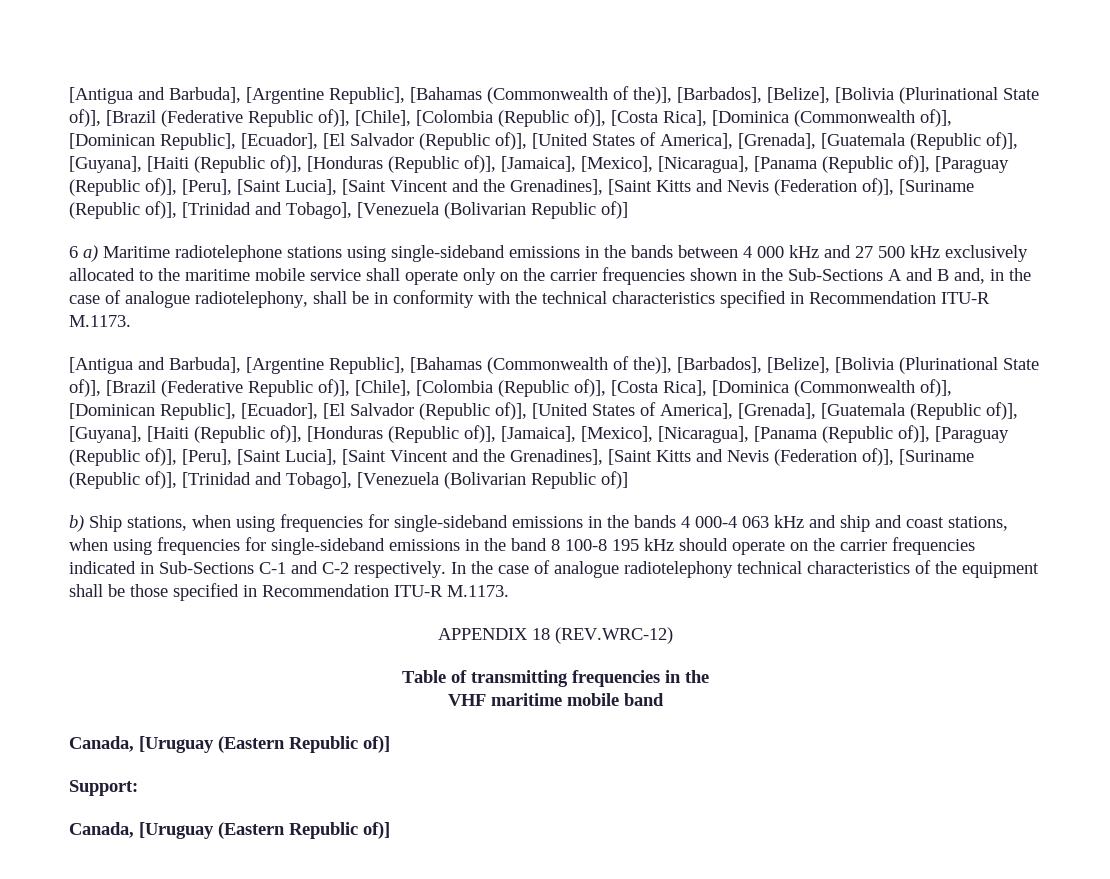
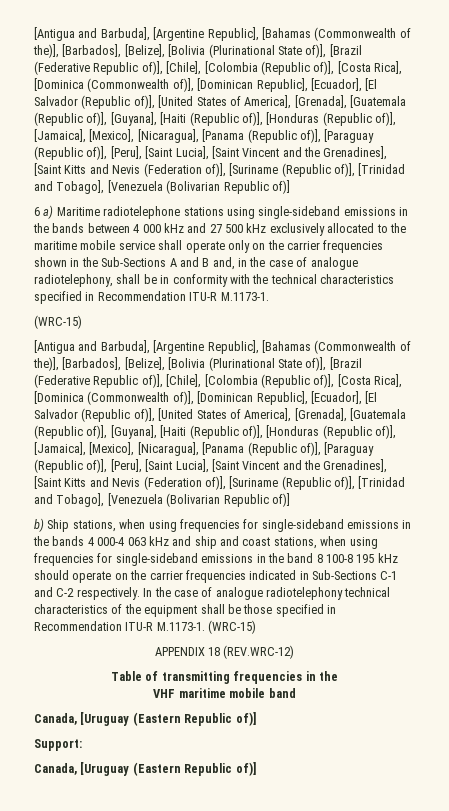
- 6 a) Maritime radiotelephone stations using single-sideband emissions in the bands between 4 000 kHz and 27 500 kHz exclusively allocated to the maritime mobile service shall operate only on the carrier frequencies shown in the Sub-Sections A and B and, in the case of analogue radiotelephony, shall be in conformity with the technical characteristics specified in Recommendation ITU-R M.1173.
+ 6 a) Maritime radiotelephone stations using single-sideband emissions in the bands between 4 000 kHz and 27 500 kHz exclusively allocated to the maritime mobile service shall operate only on the carrier frequencies shown in the Sub-Sections A and B and, in the case of analogue radiotelephony, shall be in conformity with the technical characteristics specified in Recommendation ITU-R M.1173-1.
+ (WRC-15)
- In the case of analogue radiotelephony technical characteristics of the equipment shall be those specified in Recommendation ITU-R M.1173.
+ In the case of analogue radiotelephony technical characteristics of the equipment shall be those specified in Recommendation ITU-R M.1173-1. (WRC-15)

